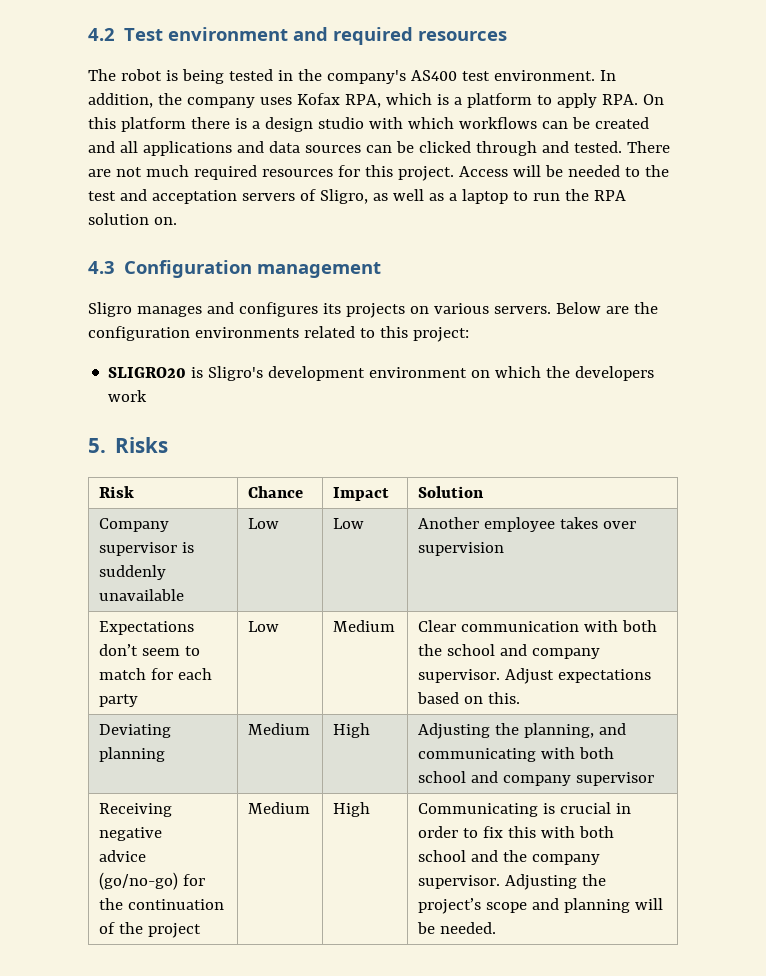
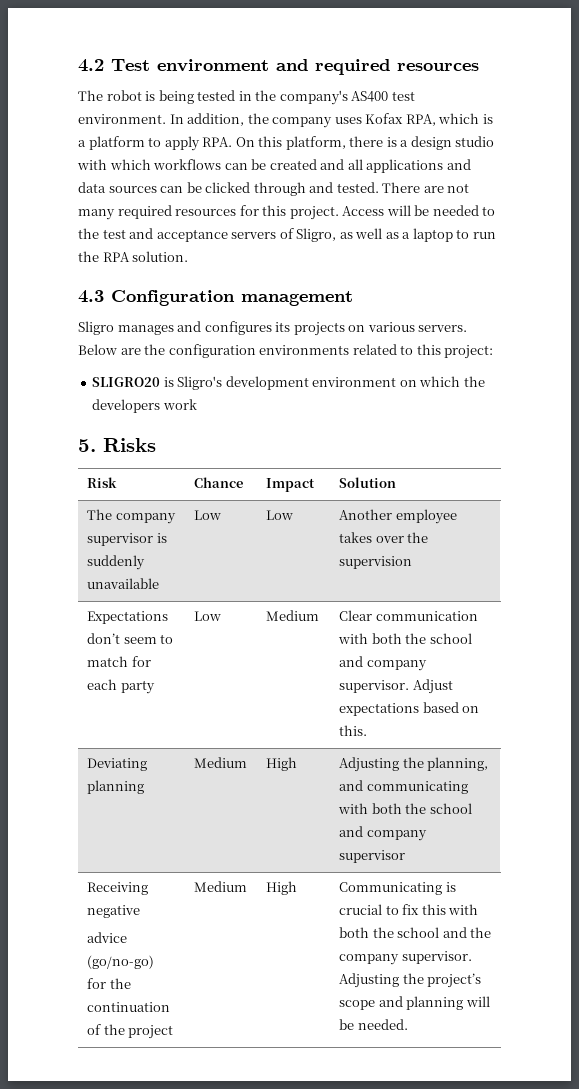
- In addition, the company uses Kofax RPA, which is a platform to apply RPA. On this platform there is a design studio with which workflows can be created and all applications and data sources can be clicked through and tested.
+ In addition, the company uses Kofax RPA, which is a platform to apply RPA. On this platform, there is a design studio with which workflows can be created and all applications and data sources can be clicked through and tested.
- There are not much required resources for this project.
+ There are not many required resources for this project.
- Access will be needed to the test and acceptation servers of Sligro, as well as a laptop to run the RPA solution on.
+ Access will be needed to the test and acceptance servers of Sligro, as well as a laptop to run the RPA solution.
- Company supervisor is suddenly unavailable | Low | Low | Another employee takes over supervision
+ The company supervisor is suddenly unavailable | Low | Low | Another employee takes over the supervision
- Deviating planning | Medium | High | Adjusting the planning, and communicating with both school and company supervisor
+ Deviating planning | Medium | High | Adjusting the planning, and communicating with both the school and company supervisor
  Receiving negative
- advice (go/no-go) for the continuation of the project | Medium | High | Communicating is crucial in order to fix this with both school and the company supervisor. Adjusting the project’s scope and planning will be needed.
+ advice (go/no-go) for the continuation of the project | Medium | High | Communicating is crucial to fix this with both the school and the company supervisor. Adjusting the project’s scope and planning will be needed.

